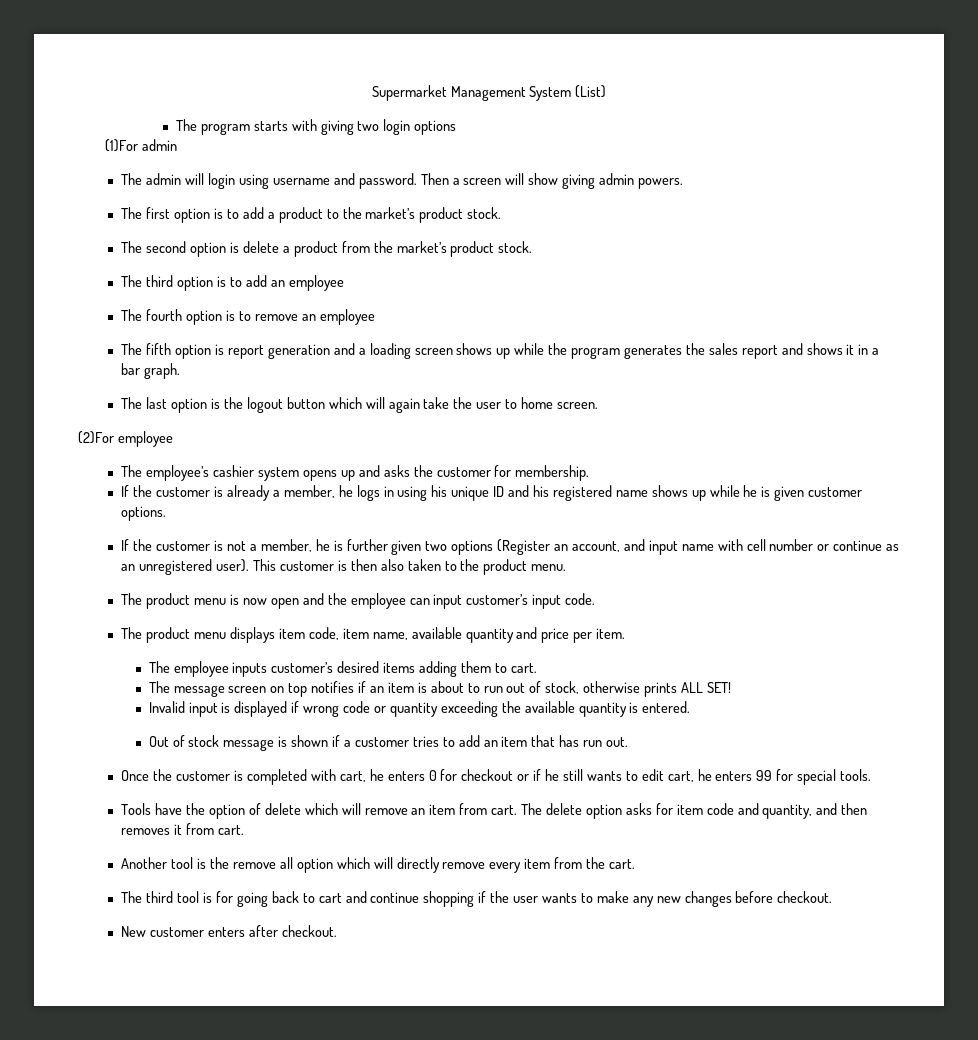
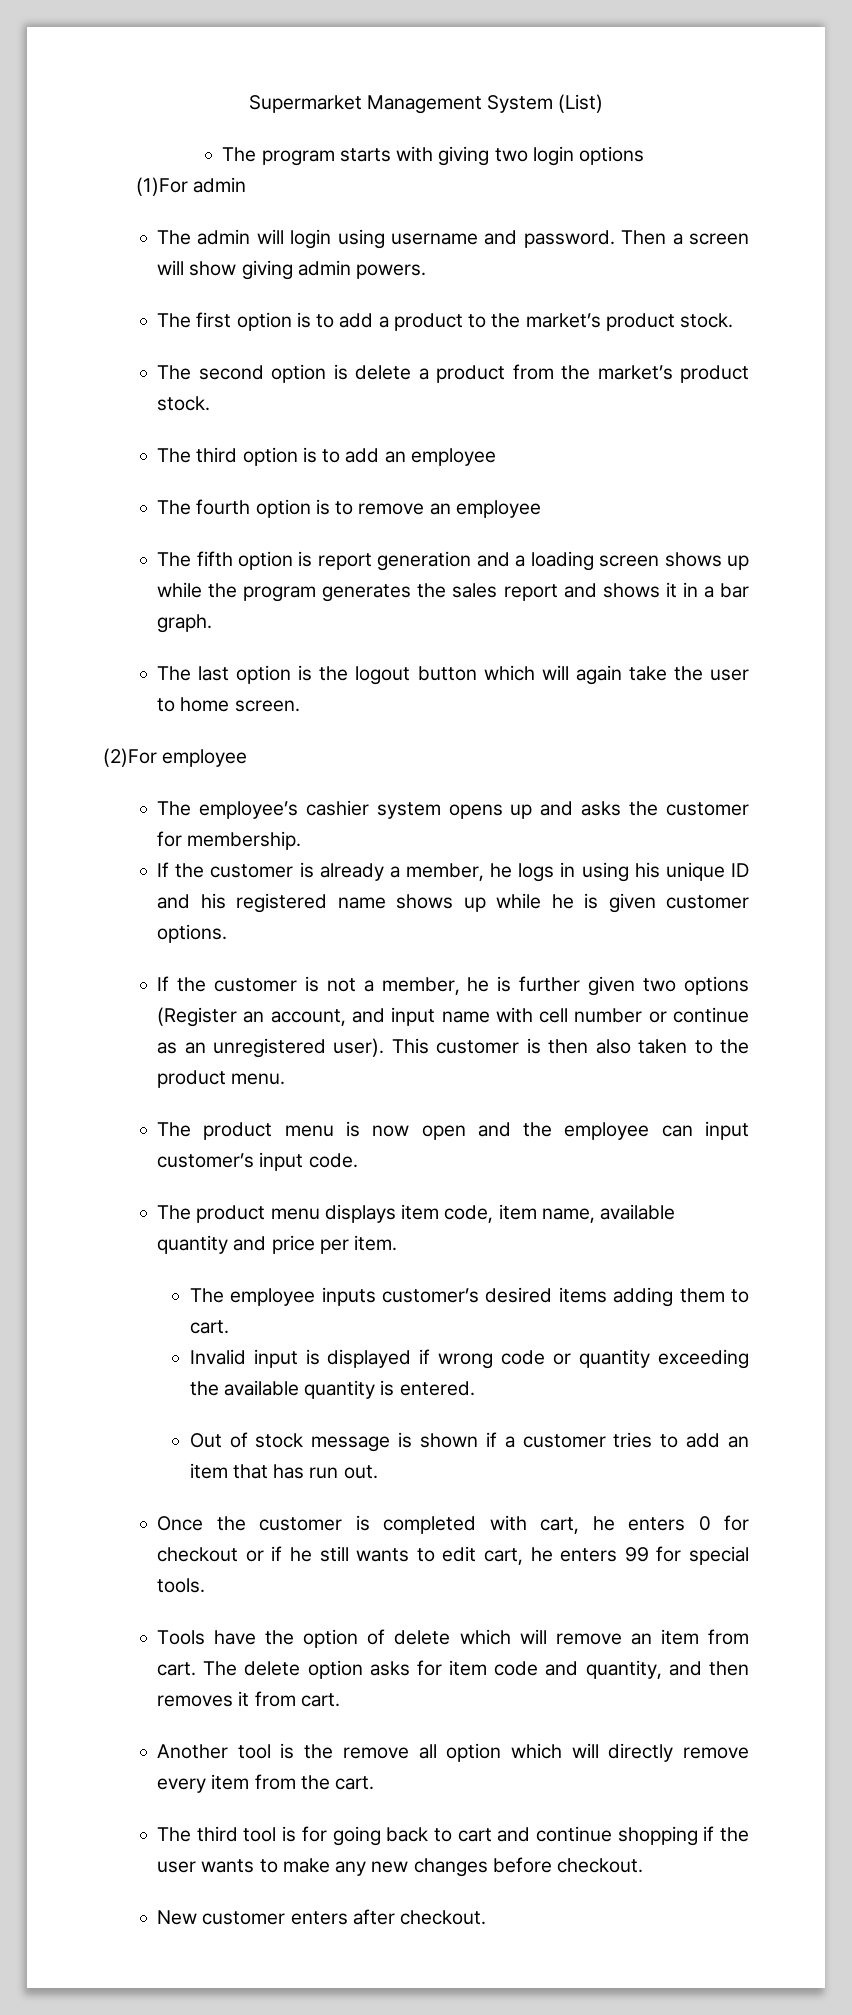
- The message screen on top notifies if an item is about to run out of stock, otherwise prints ALL SET!

